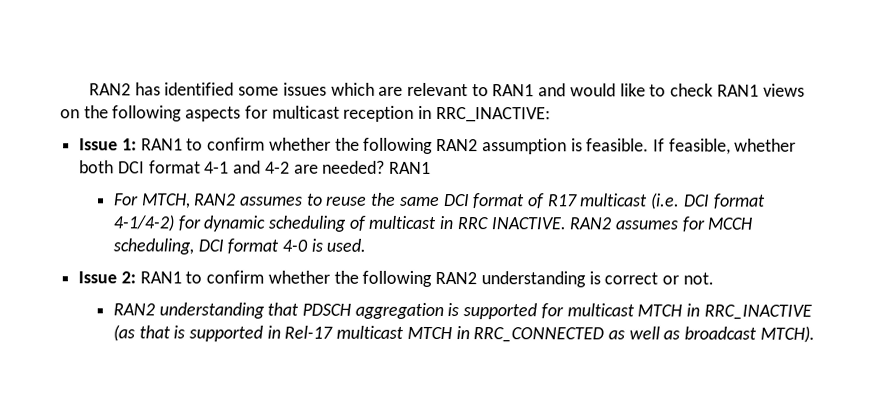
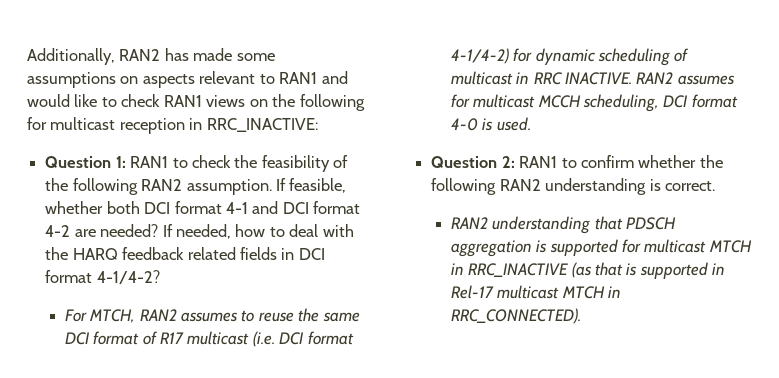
- RAN2 has identified some issues which are relevant to RAN1 and would like to check RAN1 views on the following aspects for multicast reception in RRC_INACTIVE:
+ Additionally, RAN2 has made some assumptions on aspects relevant to RAN1 and would like to check RAN1 views on the following for multicast reception in RRC_INACTIVE:
- Issue 1: RAN1 to confirm whether the following RAN2 assumption is feasible.
+ Question 1: RAN1 to check the feasibility of the following RAN2 assumption.
- If feasible, whether both DCI format 4-1 and 4-2 are needed? RAN1
+ If feasible, whether both DCI format 4-1 and DCI format 4-2 are needed? If needed, how to deal with the HARQ feedback related fields in DCI format 4-1/4-2?
- RAN2 assumes for MCCH scheduling, DCI format 4-0 is used.
+ RAN2 assumes for multicast MCCH scheduling, DCI format 4-0 is used.
- Issue 2: RAN1 to confirm whether the following RAN2 understanding is correct or not.
+ Question 2: RAN1 to confirm whether the following RAN2 understanding is correct.
- RAN2 understanding that PDSCH aggregation is supported for multicast MTCH in RRC_INACTIVE (as that is supported in Rel-17 multicast MTCH in RRC_CONNECTED as well as broadcast MTCH).
+ RAN2 understanding that PDSCH aggregation is supported for multicast MTCH in RRC_INACTIVE (as that is supported in Rel-17 multicast MTCH in RRC_CONNECTED).

